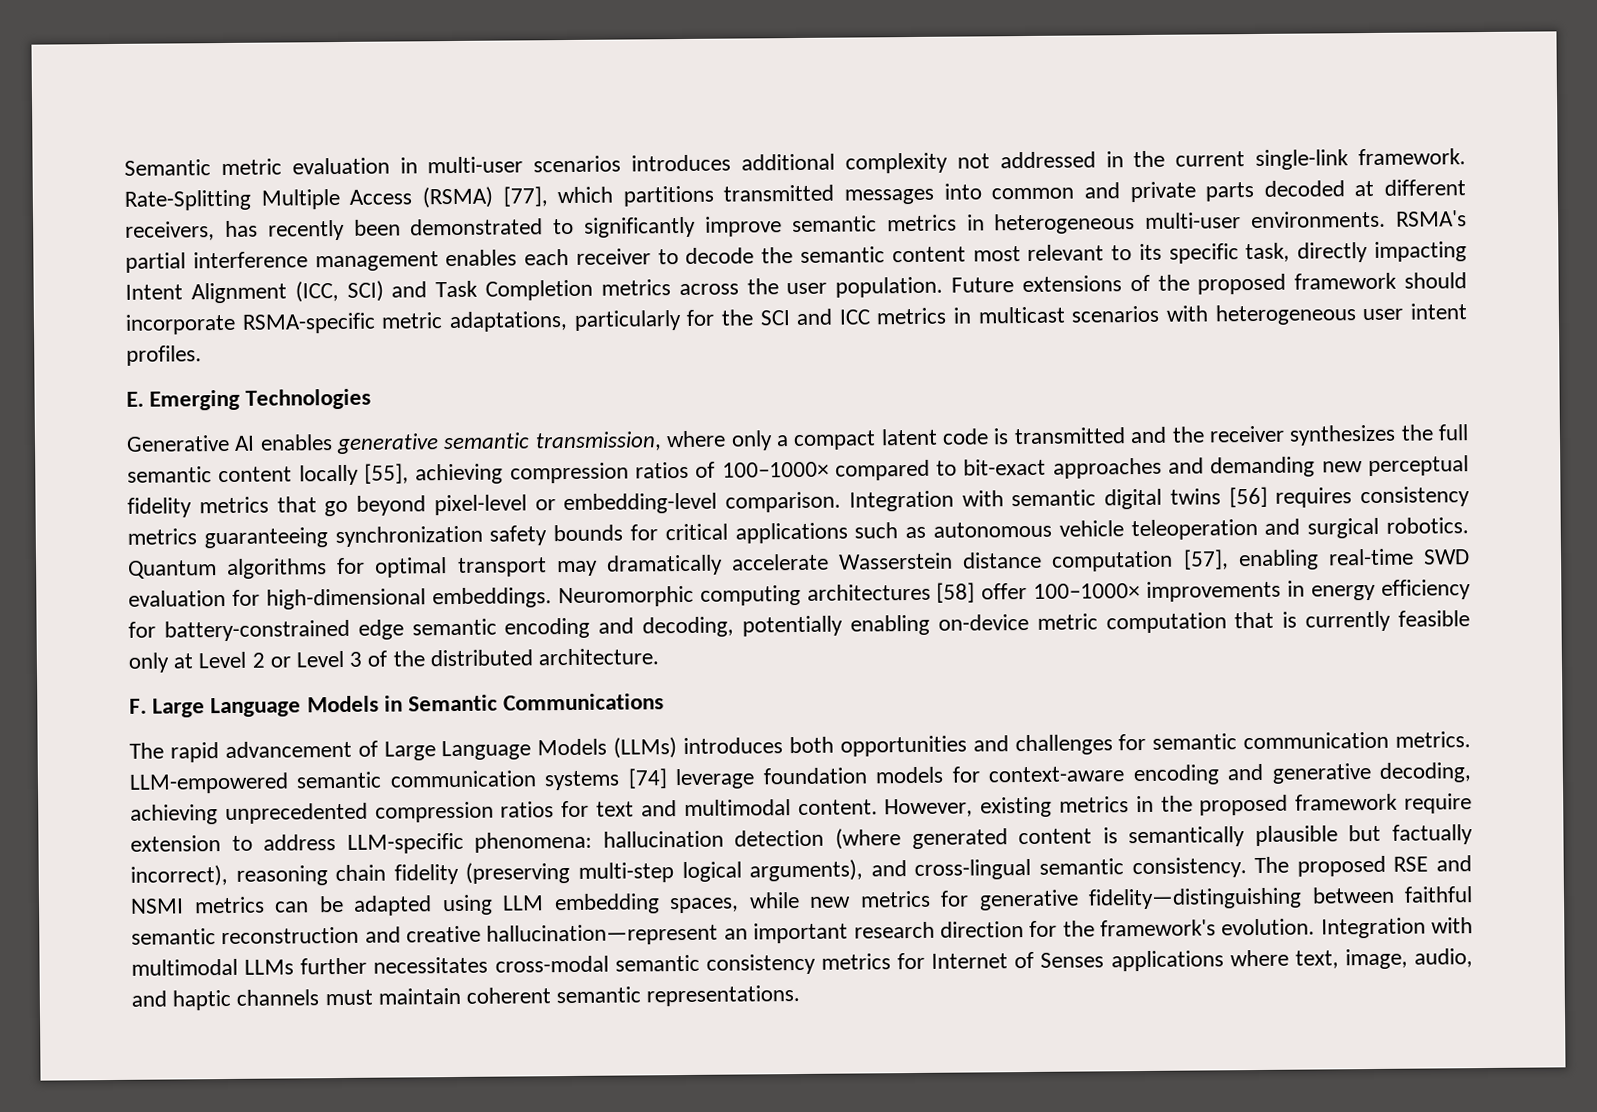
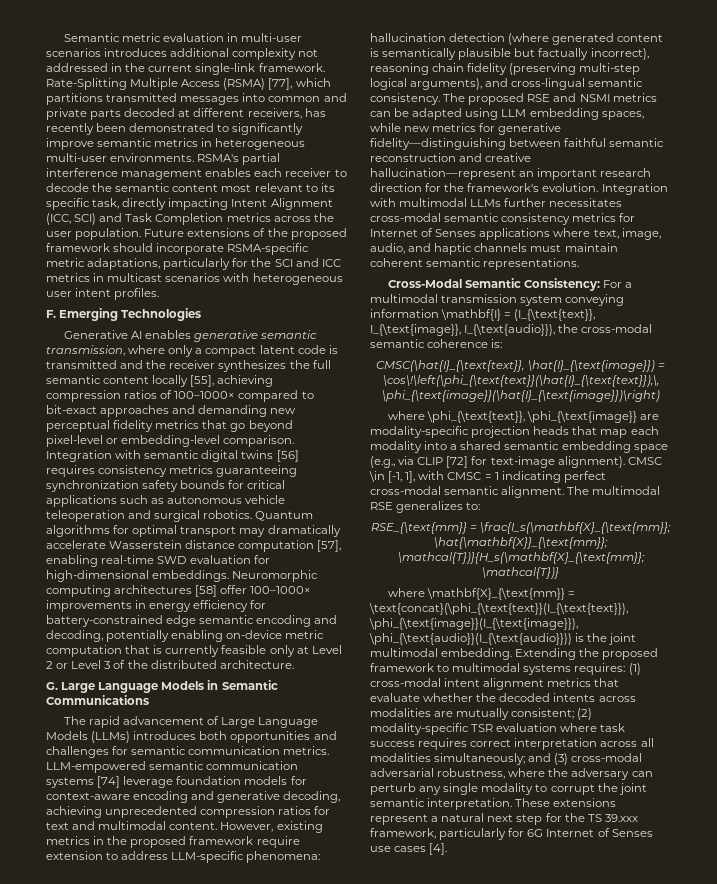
- E. Emerging Technologies
+ F. Emerging Technologies
- F. Large Language Models in Semantic Communications
+ G. Large Language Models in Semantic Communications
+ Cross-Modal Semantic Consistency: For a multimodal transmission system conveying information \mathbf{I} = (I_{\text{text}}, I_{\text{image}}, I_{\text{audio}}), the cross-modal semantic coherence is:
+ CMSC(\hat{I}_{\text{text}}, \hat{I}_{\text{image}}) = \cos\!\left(\phi_{\text{text}}(\hat{I}_{\text{text}}),\, \phi_{\text{image}}(\hat{I}_{\text{image}})\right)
+ where \phi_{\text{text}}, \phi_{\text{image}} are modality-specific projection heads that map each modality into a shared semantic embedding space (e.g., via CLIP [72] for text-image alignment). CMSC \in [-1, 1], with CMSC = 1 indicating perfect cross-modal semantic alignment. The multimodal RSE generalizes to:
+ RSE_{\text{mm}} = \frac{I_s(\mathbf{X}_{\text{mm}}; \hat{\mathbf{X}}_{\text{mm}}; \mathcal{T})}{H_s(\mathbf{X}_{\text{mm}}; \mathcal{T})}
+ where \mathbf{X}_{\text{mm}} = \text{concat}(\phi_{\text{text}}(I_{\text{text}}), \phi_{\text{image}}(I_{\text{image}}), \phi_{\text{audio}}(I_{\text{audio}})) is the joint multimodal embedding. Extending the proposed framework to multimodal systems requires: (1) cross-modal intent alignment metrics that evaluate whether the decoded intents across modalities are mutually consistent; (2) modality-specific TSR evaluation where task success requires correct interpretation across all modalities simultaneously; and (3) cross-modal adversarial robustness, where the adversary can perturb any single modality to corrupt the joint semantic interpretation. These extensions represent a natural next step for the TS 39.xxx framework, particularly for 6G Internet of Senses use cases [4].

